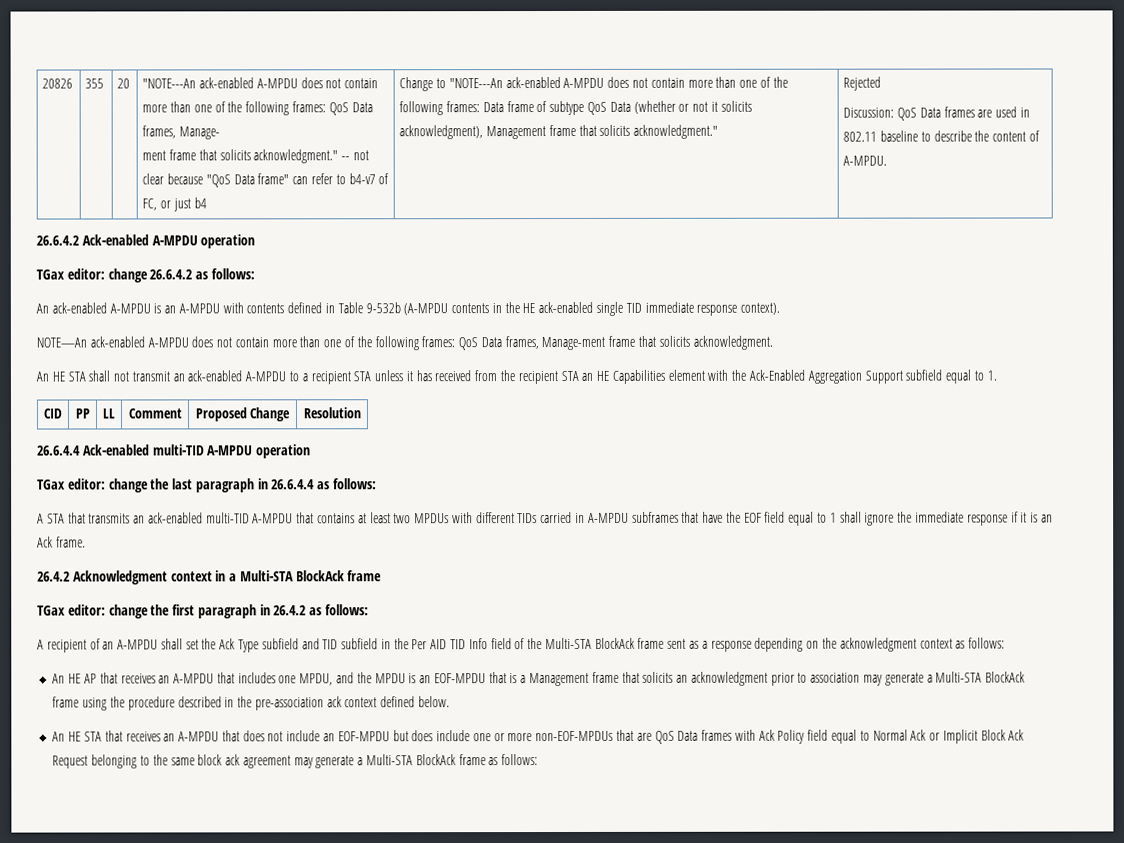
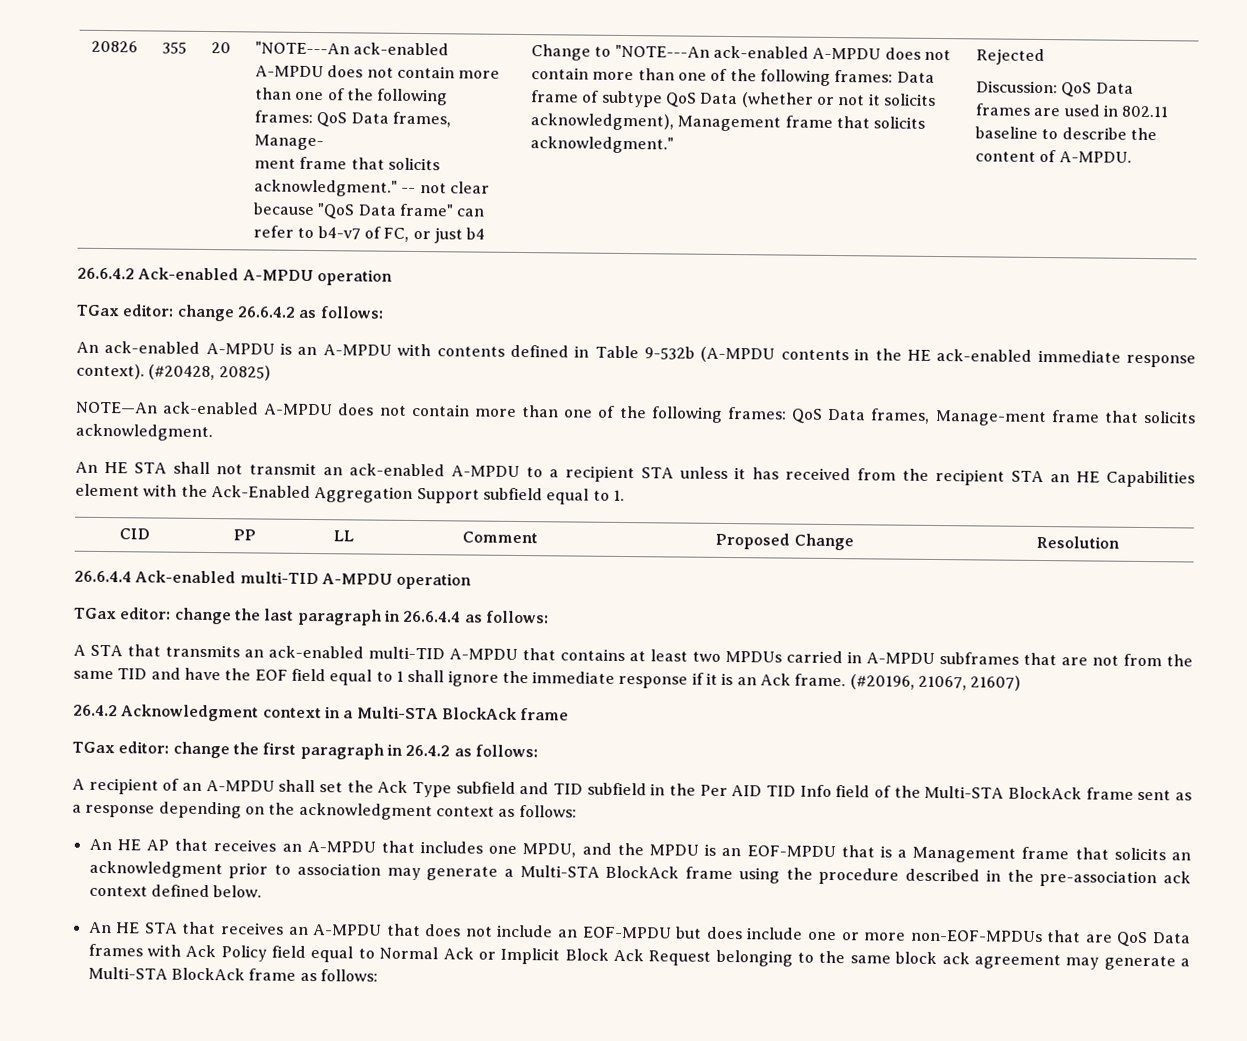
- An ack-enabled A-MPDU is an A-MPDU with contents defined in Table 9-532b (A-MPDU contents in the HE ack-enabled single TID immediate response context).
+ An ack-enabled A-MPDU is an A-MPDU with contents defined in Table 9-532b (A-MPDU contents in the HE ack-enabled immediate response context). (#20428, 20825)
- A STA that transmits an ack-enabled multi-TID A-MPDU that contains at least two MPDUs with different TIDs carried in A-MPDU subframes that have the EOF field equal to 1 shall ignore the immediate response if it is an Ack frame.
+ A STA that transmits an ack-enabled multi-TID A-MPDU that contains at least two MPDUs carried in A-MPDU subframes that are not from the same TID and have the EOF field equal to 1 shall ignore the immediate response if it is an Ack frame. (#20196, 21067, 21607)

